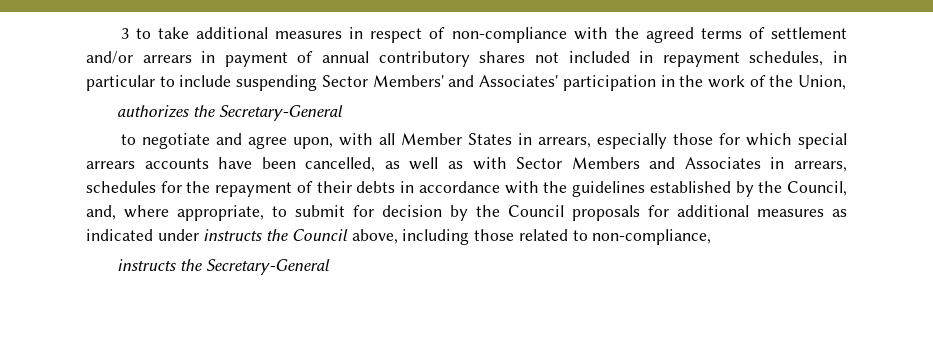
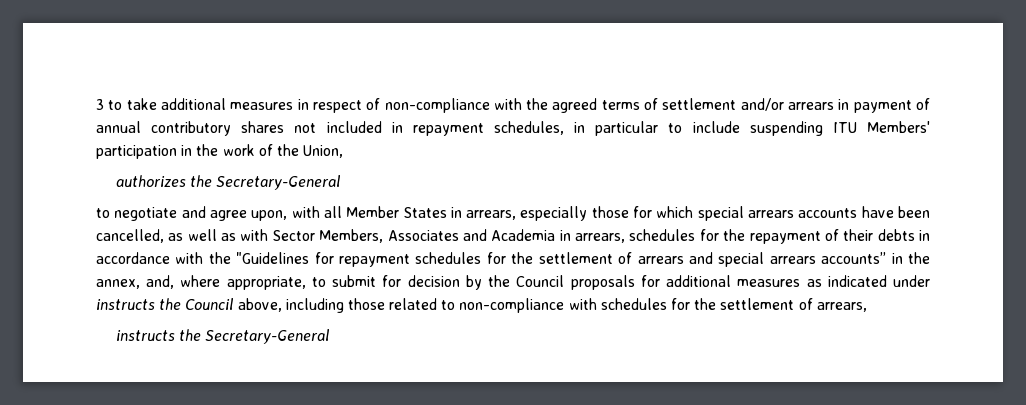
- 3 to take additional measures in respect of non-compliance with the agreed terms of settlement and/or arrears in payment of annual contributory shares not included in repayment schedules, in particular to include suspending Sector Members' and Associates' participation in the work of the Union,
+ 3 to take additional measures in respect of non-compliance with the agreed terms of settlement and/or arrears in payment of annual contributory shares not included in repayment schedules, in particular to include suspending ITU Members' participation in the work of the Union,
- to negotiate and agree upon, with all Member States in arrears, especially those for which special arrears accounts have been cancelled, as well as with Sector Members and Associates in arrears, schedules for the repayment of their debts in accordance with the guidelines established by the Council, and, where appropriate, to submit for decision by the Council proposals for additional measures as indicated under instructs the Council above, including those related to non-compliance,
+ to negotiate and agree upon, with all Member States in arrears, especially those for which special arrears accounts have been cancelled, as well as with Sector Members, Associates and Academia in arrears, schedules for the repayment of their debts in accordance with the "Guidelines for repayment schedules for the settlement of arrears and special arrears accounts” in the annex, and, where appropriate, to submit for decision by the Council proposals for additional measures as indicated under instructs the Council above, including those related to non-compliance with schedules for the settlement of arrears,

